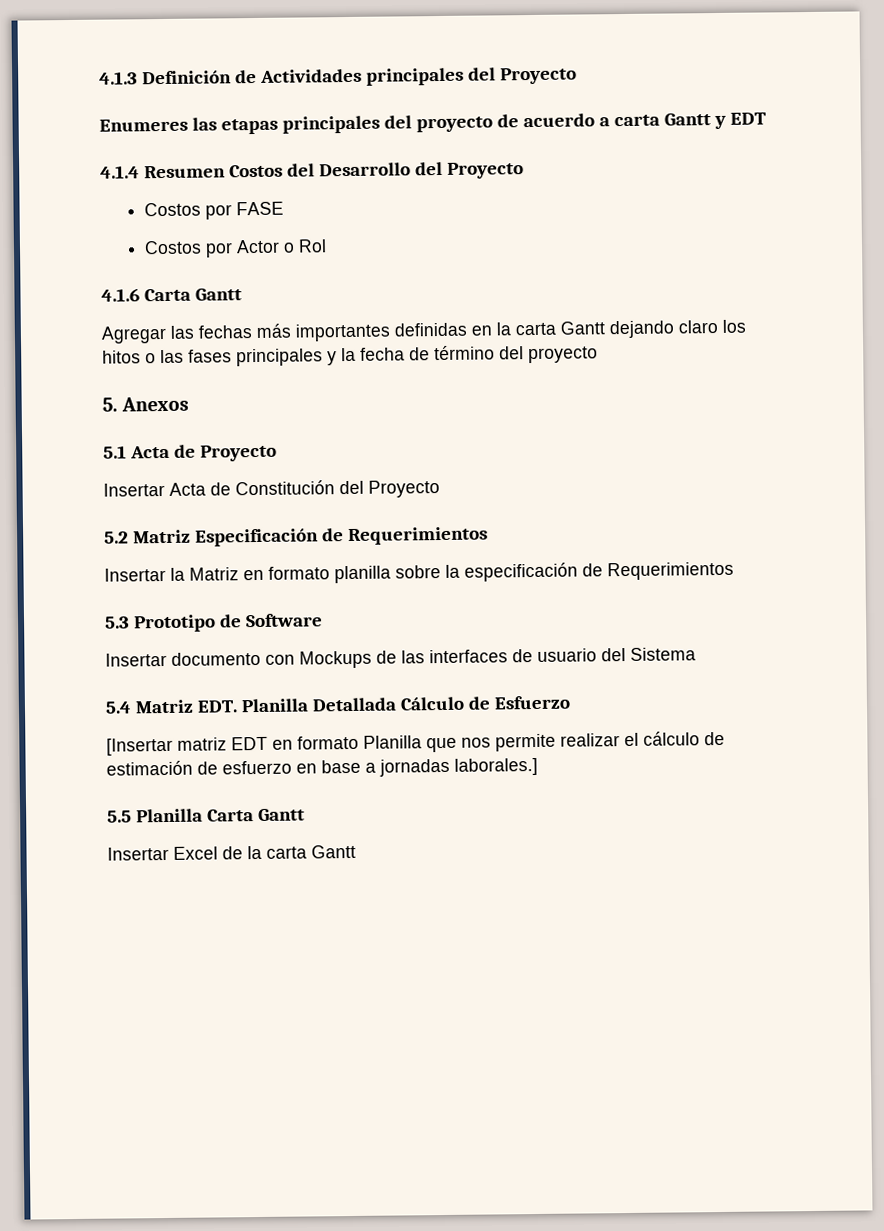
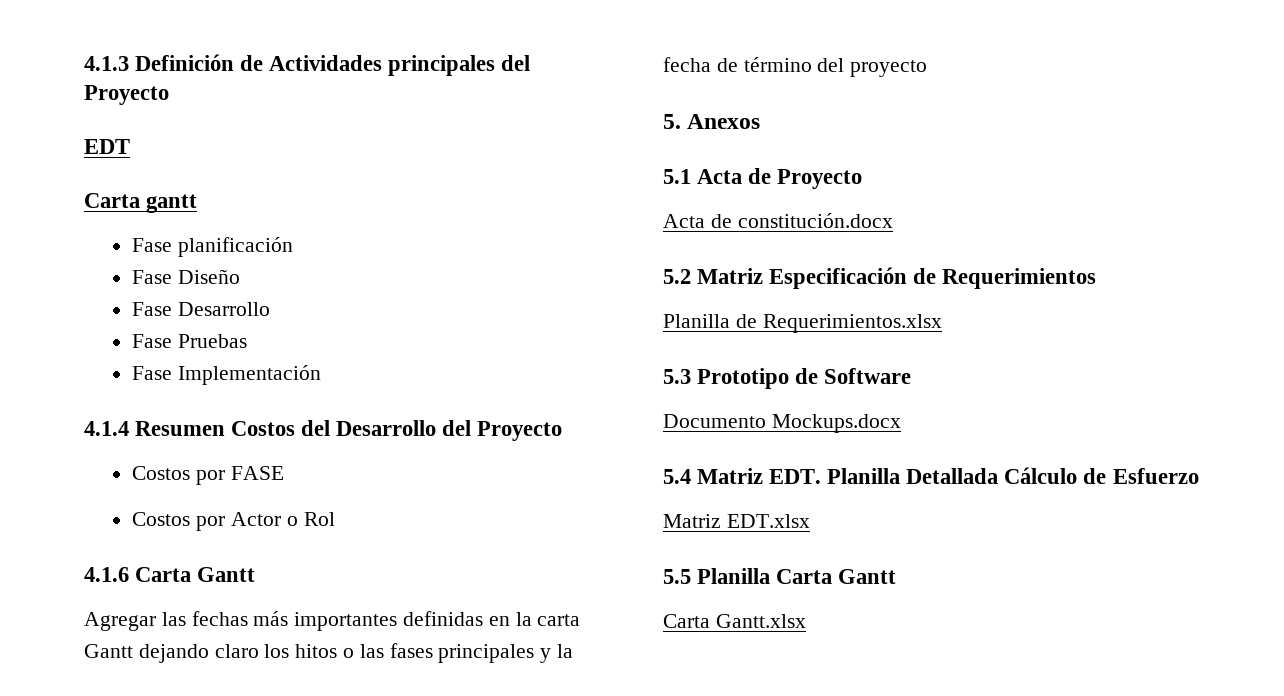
- Enumeres las etapas principales del proyecto de acuerdo a carta Gantt y EDT
+ EDT
+ Carta gantt
+ Fase planificación
+ Fase Diseño
+ Fase Desarrollo
+ Fase Pruebas
+ Fase Implementación
- Insertar Acta de Constitución del Proyecto
+ Acta de constitución.docx
- Insertar la Matriz en formato planilla sobre la especificación de Requerimientos
+ Planilla de Requerimientos.xlsx
  5.3 Prototipo de Software
- Insertar documento con Mockups de las interfaces de usuario del Sistema
+ Documento Mockups.docx
- [Insertar matriz EDT en formato Planilla que nos permite realizar el cálculo de estimación de esfuerzo en base a jornadas laborales.]
+ Matriz EDT.xlsx
  5.5 Planilla Carta Gantt
- Insertar Excel de la carta Gantt
+ Carta Gantt.xlsx

